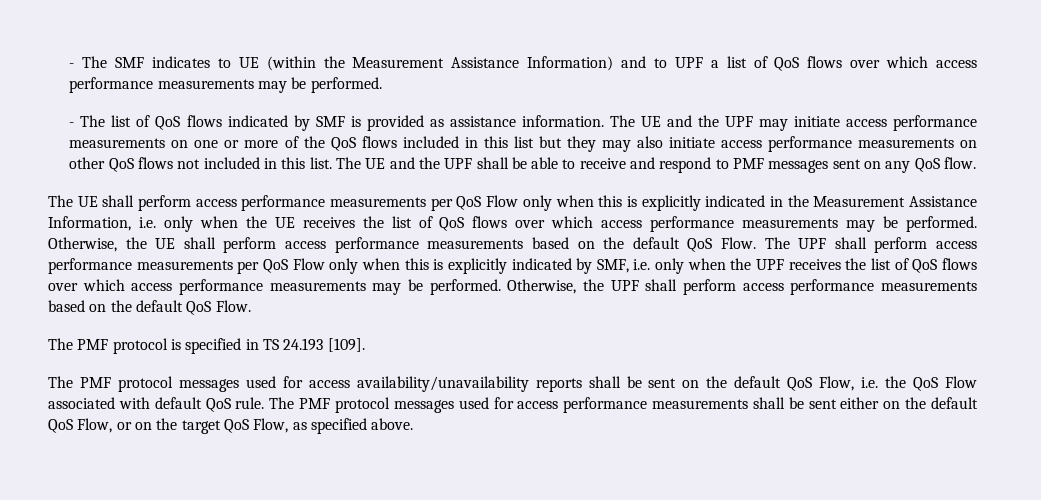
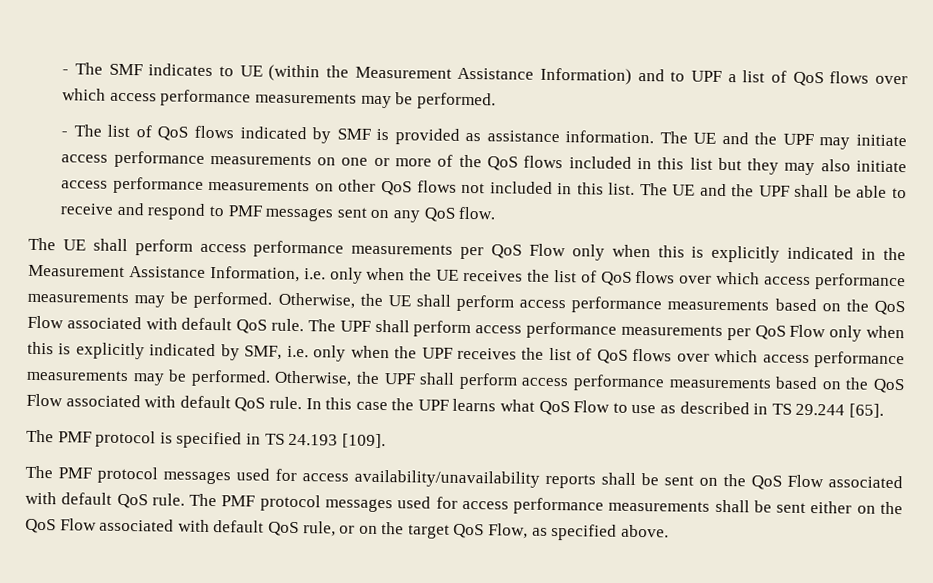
- Otherwise, the UE shall perform access performance measurements based on the default QoS Flow.
+ Otherwise, the UE shall perform access performance measurements based on the QoS Flow associated with default QoS rule.
- Otherwise, the UPF shall perform access performance measurements based on the default QoS Flow.
+ Otherwise, the UPF shall perform access performance measurements based on the QoS Flow associated with default QoS rule. In this case the UPF learns what QoS Flow to use as described in TS 29.244 [65].
- The PMF protocol messages used for access availability/unavailability reports shall be sent on the default QoS Flow, i.e. the QoS Flow associated with default QoS rule.
+ The PMF protocol messages used for access availability/unavailability reports shall be sent on the QoS Flow associated with default QoS rule.
- The PMF protocol messages used for access performance measurements shall be sent either on the default QoS Flow, or on the target QoS Flow, as specified above.
+ The PMF protocol messages used for access performance measurements shall be sent either on the QoS Flow associated with default QoS rule, or on the target QoS Flow, as specified above.

